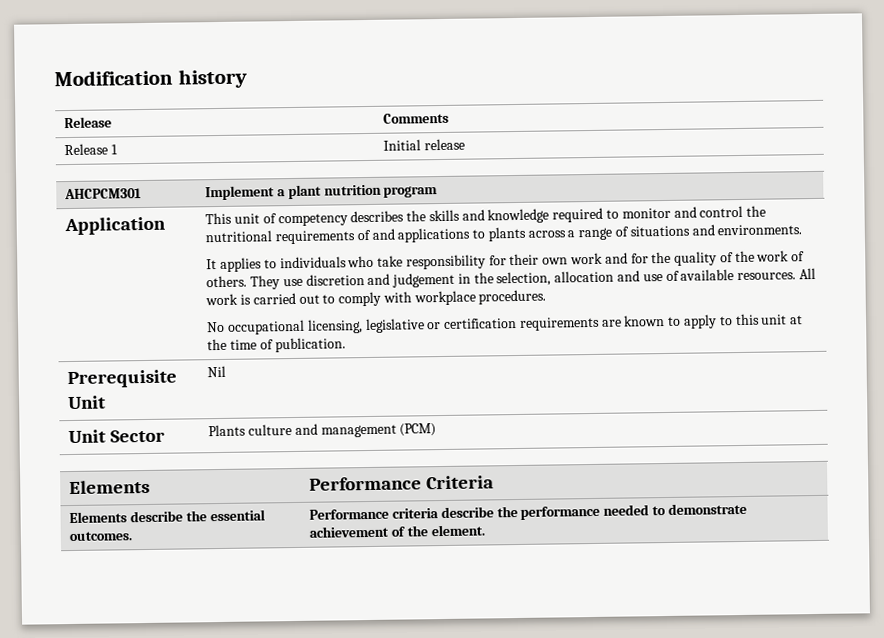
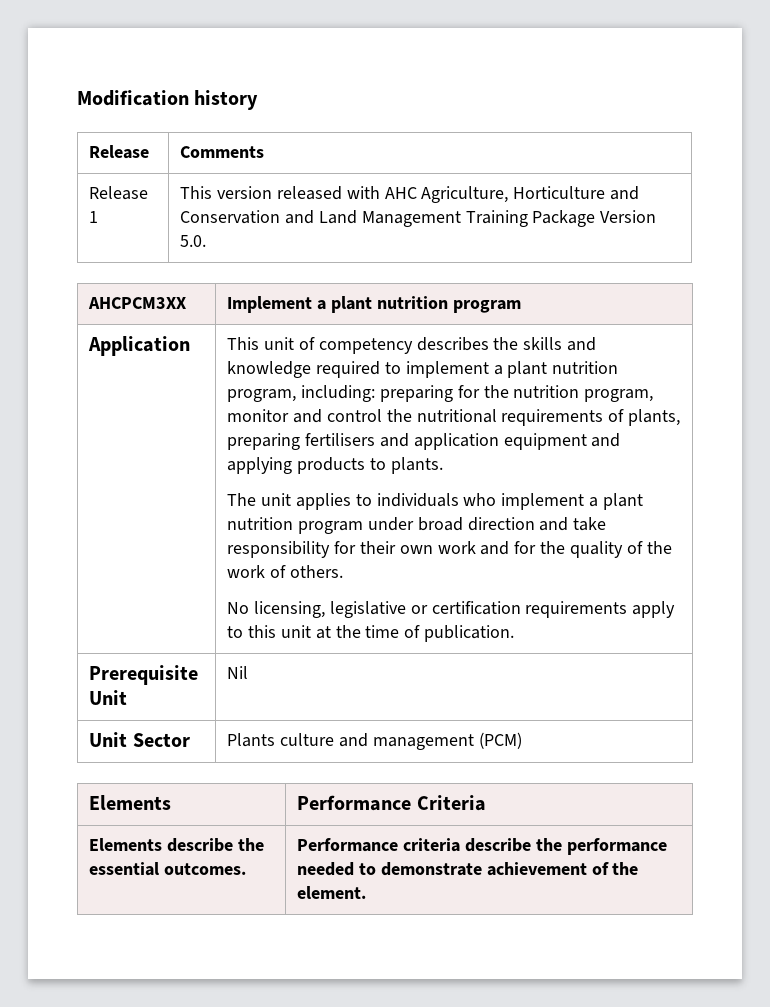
- Release 1 | Initial release
- AHCPCM301 | Implement a plant nutrition program
+ Release 1 | This version released with AHC Agriculture, Horticulture and Conservation and Land Management Training Package Version 5.0.
+ AHCPCM3XX | Implement a plant nutrition program
- This unit of competency describes the skills and knowledge required to monitor and control the nutritional requirements of and applications to plants across a range of situations and environments.
- It applies to individuals who take responsibility for their own work and for the quality of the work of others. They use discretion and judgement in the selection, allocation and use of available resources. All work is carried out to comply with workplace procedures.
+ This unit of competency describes the skills and knowledge required to implement a plant nutrition program, including: preparing for the nutrition program, monitor and control the nutritional requirements of plants, preparing fertilisers and application equipment and applying products to plants.
+ The unit applies to individuals who implement a plant nutrition program under broad direction and take responsibility for their own work and for the quality of the work of others.
- No occupational licensing, legislative or certification requirements are known to apply to this unit at the time of publication.
+ No licensing, legislative or certification requirements apply to this unit at the time of publication.

